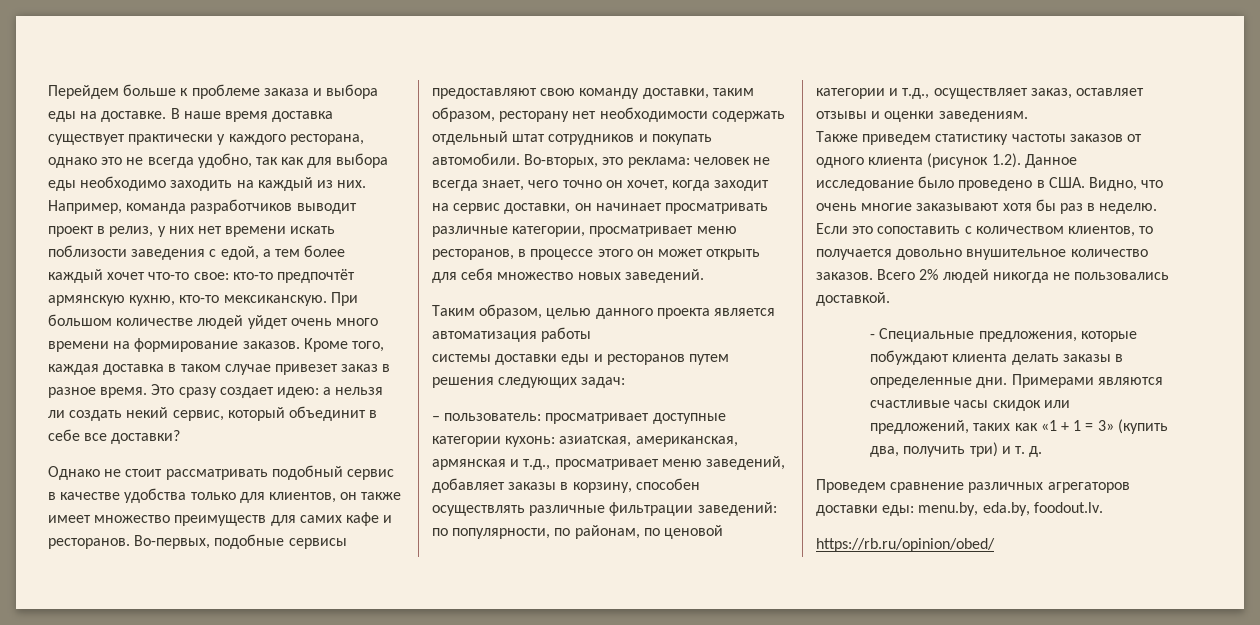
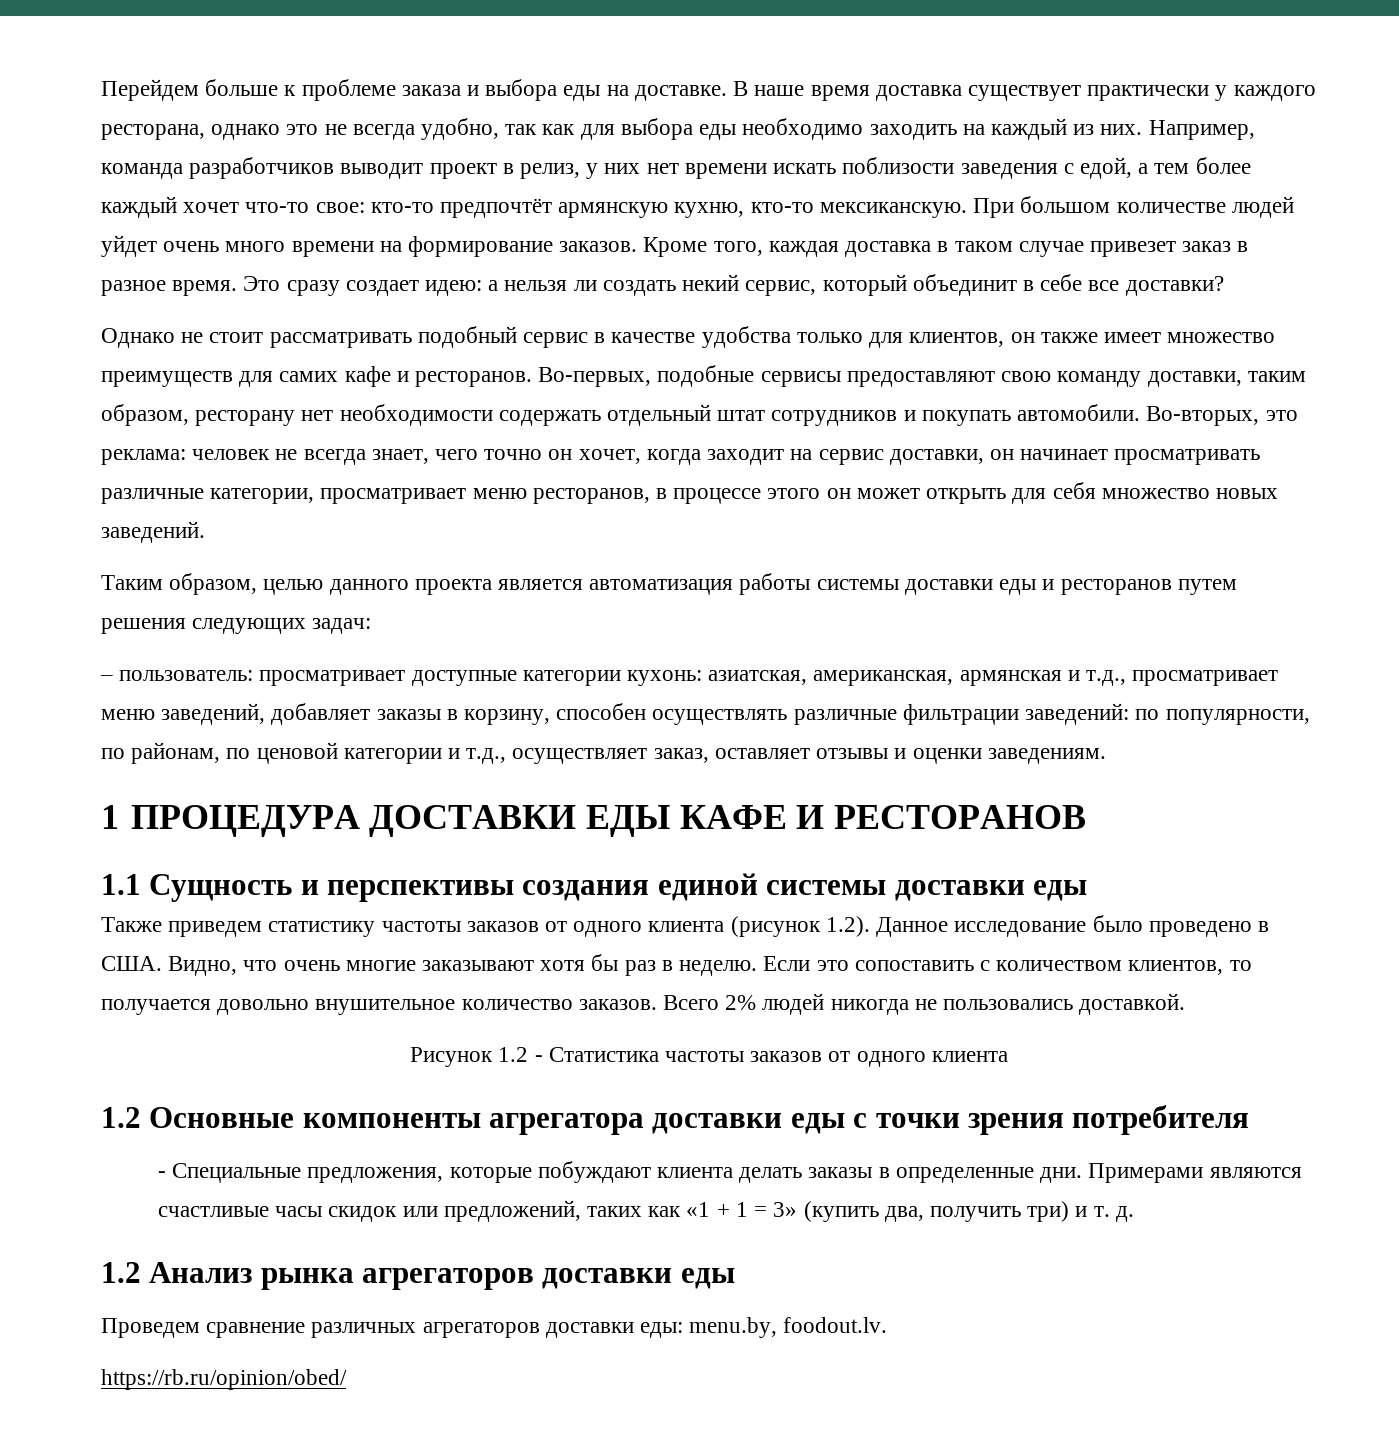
- Таким образом, целью данного проекта является автоматизация работы
- системы доставки еды и ресторанов путем решения следующих задач:
+ Таким образом, целью данного проекта является автоматизация работы системы доставки еды и ресторанов путем решения следующих задач:
+ 1 ПРОЦЕДУРА ДОСТАВКИ ЕДЫ КАФЕ И РЕСТОРАНОВ
+ 1.1 Сущность и перспективы создания единой системы доставки еды
+ Рисунок 1.2 - Статистика частоты заказов от одного клиента
+ 1.2 Основные компоненты агрегатора доставки еды с точки зрения потребителя
+ 1.2 Анализ рынка агрегаторов доставки еды
- Проведем сравнение различных агрегаторов доставки еды: menu.by, eda.by, foodout.lv.
+ Проведем сравнение различных агрегаторов доставки еды: menu.by, foodout.lv.

